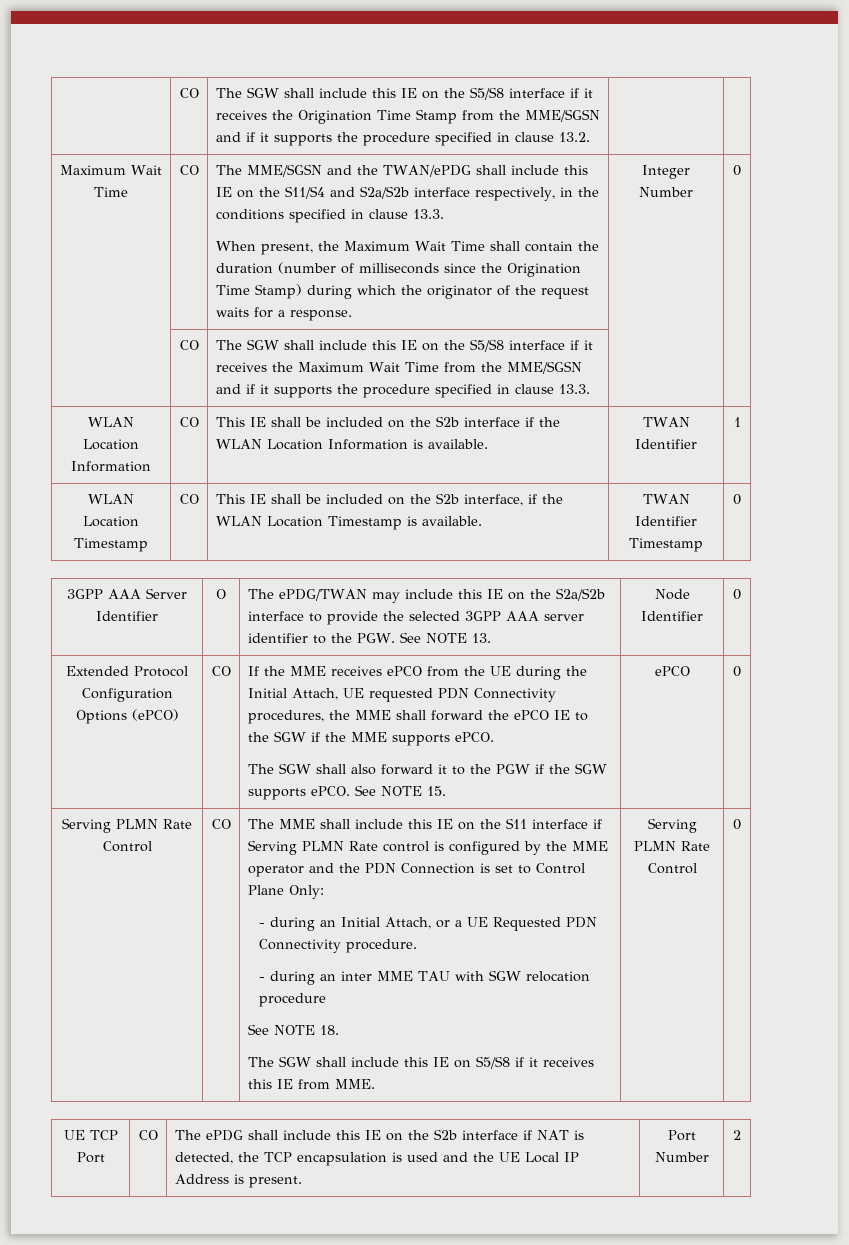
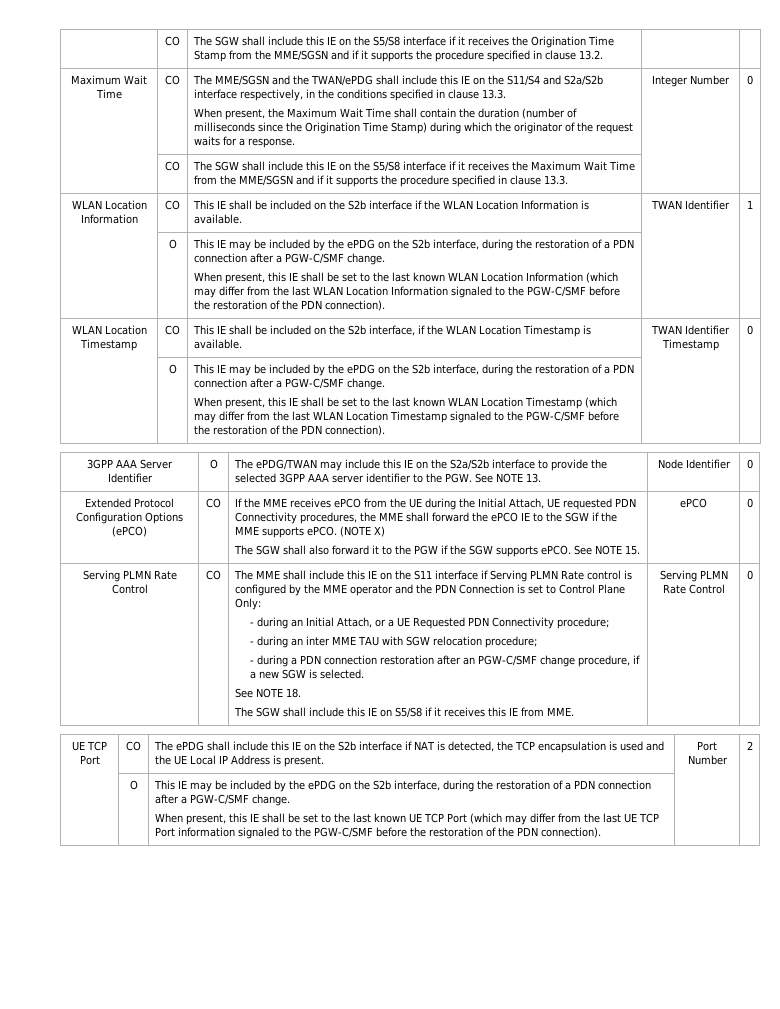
  WLAN Location Information | CO | This IE shall be included on the S2b interface if the WLAN Location Information is available. | TWAN Identifier | 1
+ | O | This IE may be included by the ePDG on the S2b interface, during the restoration of a PDN connection after a PGW-C/SMF change.
+ When present, this IE shall be set to the last known WLAN Location Information (which may differ from the last WLAN Location Information signaled to the PGW-C/SMF before the restoration of the PDN connection).
  WLAN Location Timestamp | CO | This IE shall be included on the S2b interface, if the WLAN Location Timestamp is available. | TWAN Identifier Timestamp | 0
+ | O | This IE may be included by the ePDG on the S2b interface, during the restoration of a PDN connection after a PGW-C/SMF change.
+ When present, this IE shall be set to the last known WLAN Location Timestamp (which may differ from the last WLAN Location Timestamp signaled to the PGW-C/SMF before the restoration of the PDN connection).
+ (NOTE X)
- - during an Initial Attach, or a UE Requested PDN Connectivity procedure.
+ - during an Initial Attach, or a UE Requested PDN Connectivity procedure;
- - during an inter MME TAU with SGW relocation procedure
+ - during an inter MME TAU with SGW relocation procedure;
+ - during a PDN connection restoration after an PGW-C/SMF change procedure, if a new SGW is selected.
  UE TCP Port | CO | The ePDG shall include this IE on the S2b interface if NAT is detected, the TCP encapsulation is used and the UE Local IP Address is present. | Port Number | 2
+ | O | This IE may be included by the ePDG on the S2b interface, during the restoration of a PDN connection after a PGW-C/SMF change.
+ When present, this IE shall be set to the last known UE TCP Port (which may differ from the last UE TCP Port information signaled to the PGW-C/SMF before the restoration of the PDN connection).

